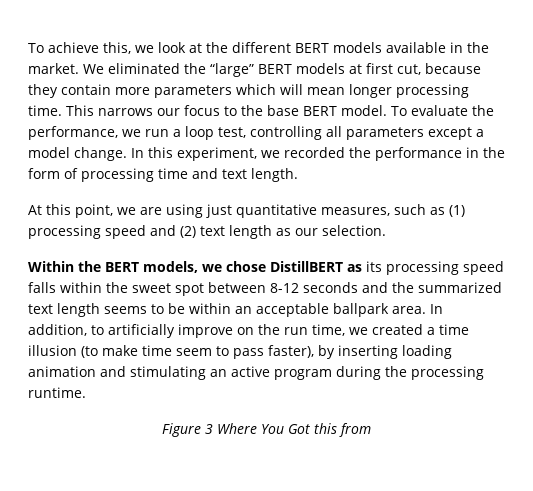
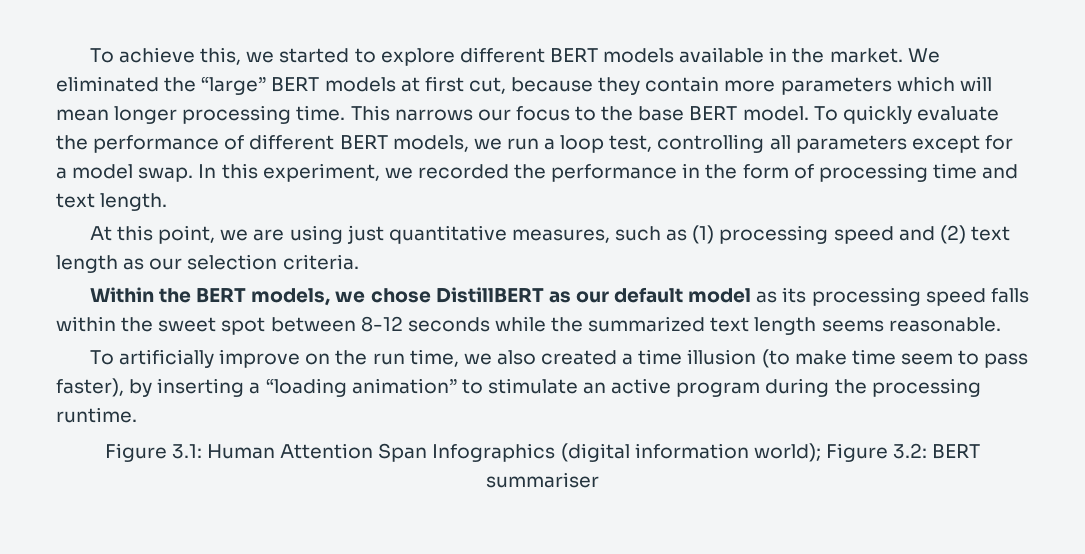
- To achieve this, we look at the different BERT models available in the market.
+ To achieve this, we started to explore different BERT models available in the market.
- To evaluate the performance, we run a loop test, controlling all parameters except a model change.
+ To quickly evaluate the performance of different BERT models, we run a loop test, controlling all parameters except for a model swap.
- At this point, we are using just quantitative measures, such as (1) processing speed and (2) text length as our selection.
+ At this point, we are using just quantitative measures, such as (1) processing speed and (2) text length as our selection criteria.
- Within the BERT models, we chose DistillBERT as its processing speed falls within the sweet spot between 8-12 seconds and the summarized text length seems to be within an acceptable ballpark area. In addition, to artificially improve on the run time, we created a time illusion (to make time seem to pass faster), by inserting loading animation and stimulating an active program during the processing runtime.
+ Within the BERT models, we chose DistillBERT as our default model as its processing speed falls within the sweet spot between 8-12 seconds while the summarized text length seems reasonable.
+ To artificially improve on the run time, we also created a time illusion (to make time seem to pass faster), by inserting a “loading animation” to stimulate an active program during the processing runtime.
- Figure 3 Where You Got this from
+ Figure 3.1: Human Attention Span Infographics (digital information world); Figure 3.2: BERT summariser

